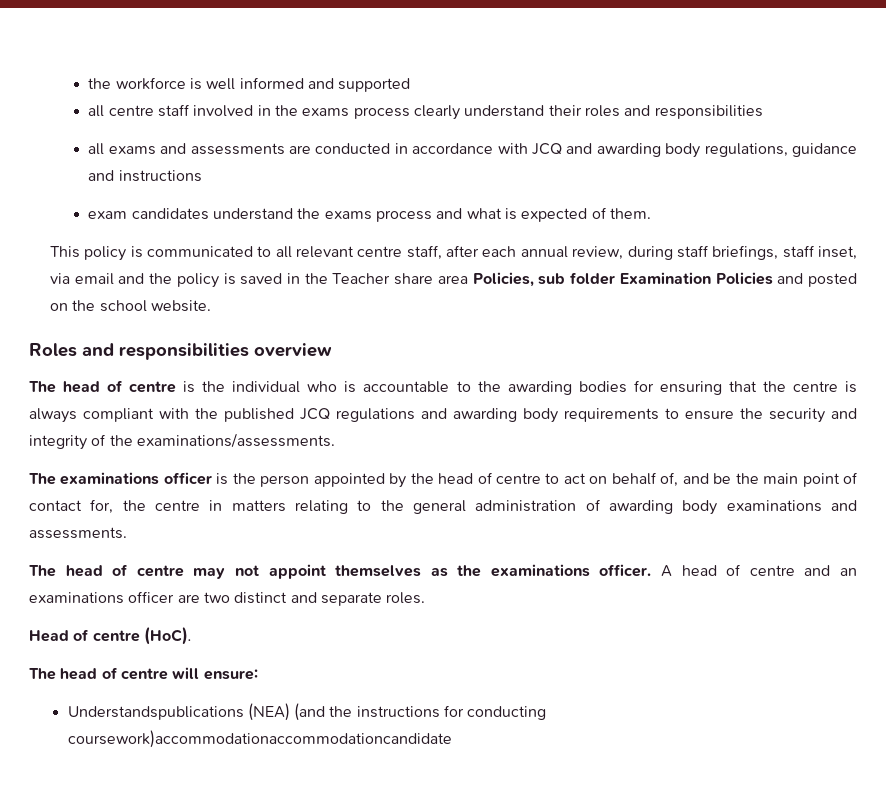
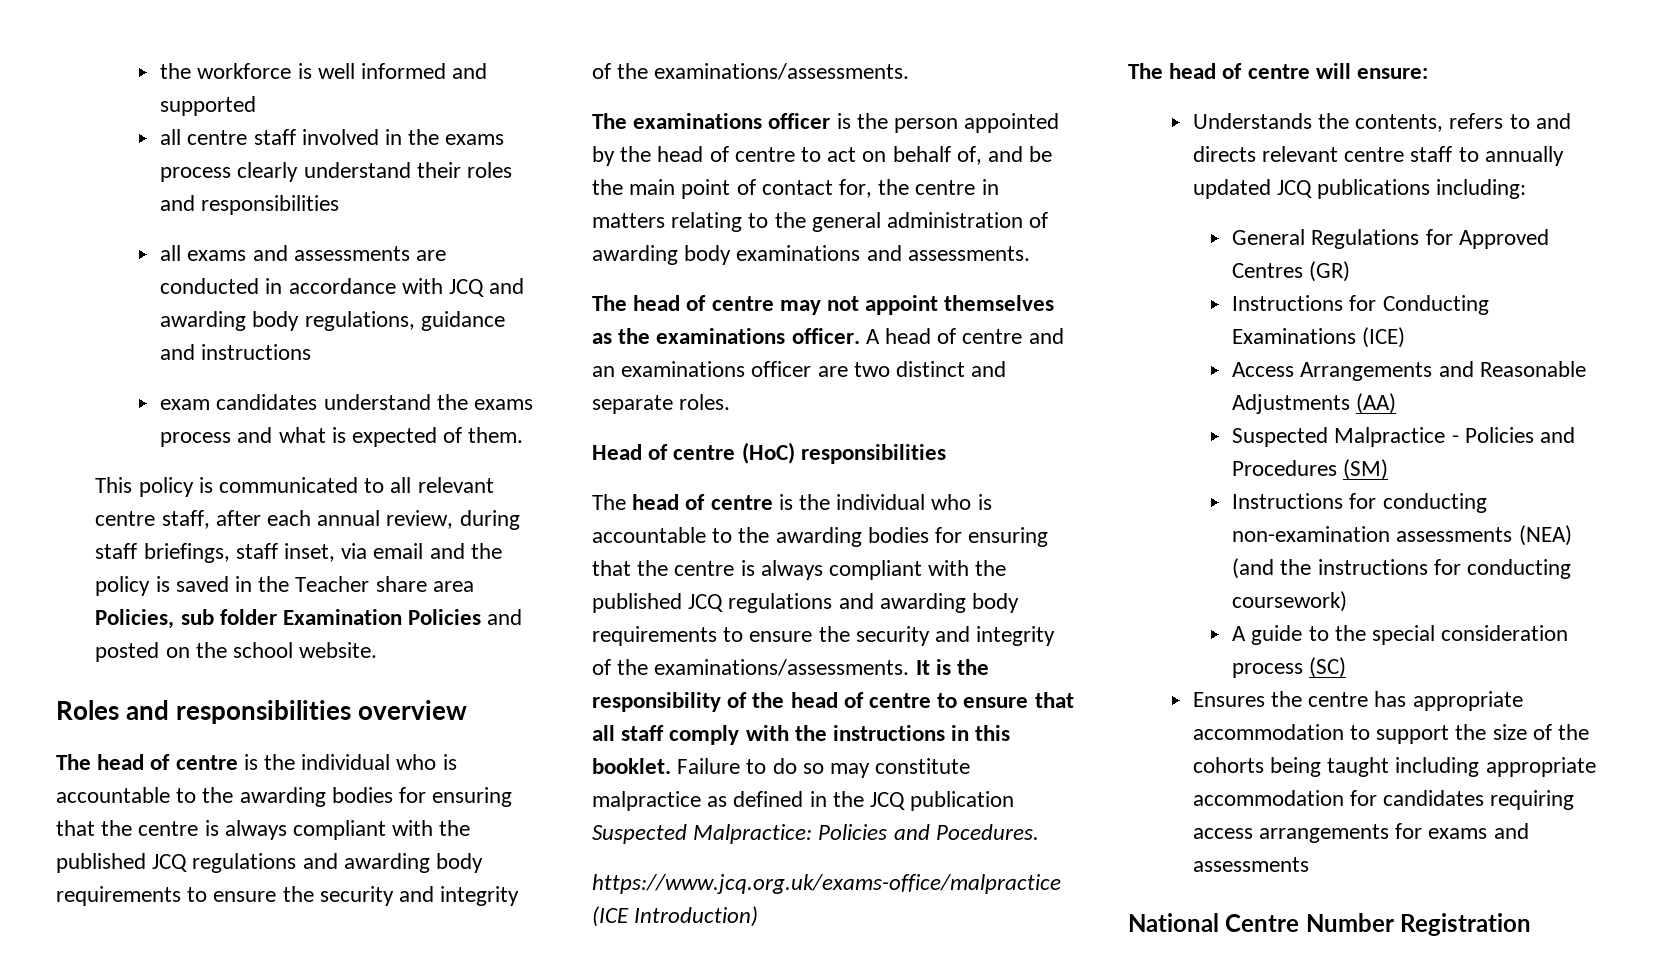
- Head of centre (HoC).
+ Head of centre (HoC) responsibilities
+ The head of centre is the individual who is accountable to the awarding bodies for ensuring that the centre is always compliant with the published JCQ regulations and awarding body requirements to ensure the security and integrity of the examinations/assessments. It is the responsibility of the head of centre to ensure that all staff comply with the instructions in this booklet. Failure to do so may constitute malpractice as defined in the JCQ publication Suspected Malpractice: Policies and Pocedures.
+ https://www.jcq.org.uk/exams-office/malpractice (ICE Introduction)
- Understandspublications (NEA) (and the instructions for conducting coursework)accommodationaccommodationcandidate
+ Understands the contents, refers to and directs relevant centre staff to annually updated JCQ publications including:
+ General Regulations for Approved Centres (GR)
+ Instructions for Conducting Examinations (ICE)
+ Access Arrangements and Reasonable Adjustments (AA)
+ Suspected Malpractice - Policies and Procedures (SM)
+ Instructions for conducting non-examination assessments (NEA) (and the instructions for conducting coursework)
+ A guide to the special consideration process (SC)
+ Ensures the centre has appropriate accommodation to support the size of the cohorts being taught including appropriate accommodation for candidates requiring access arrangements for exams and assessments
+ National Centre Number Registration

